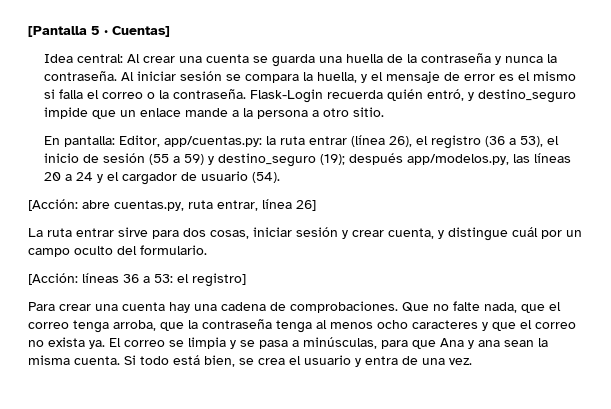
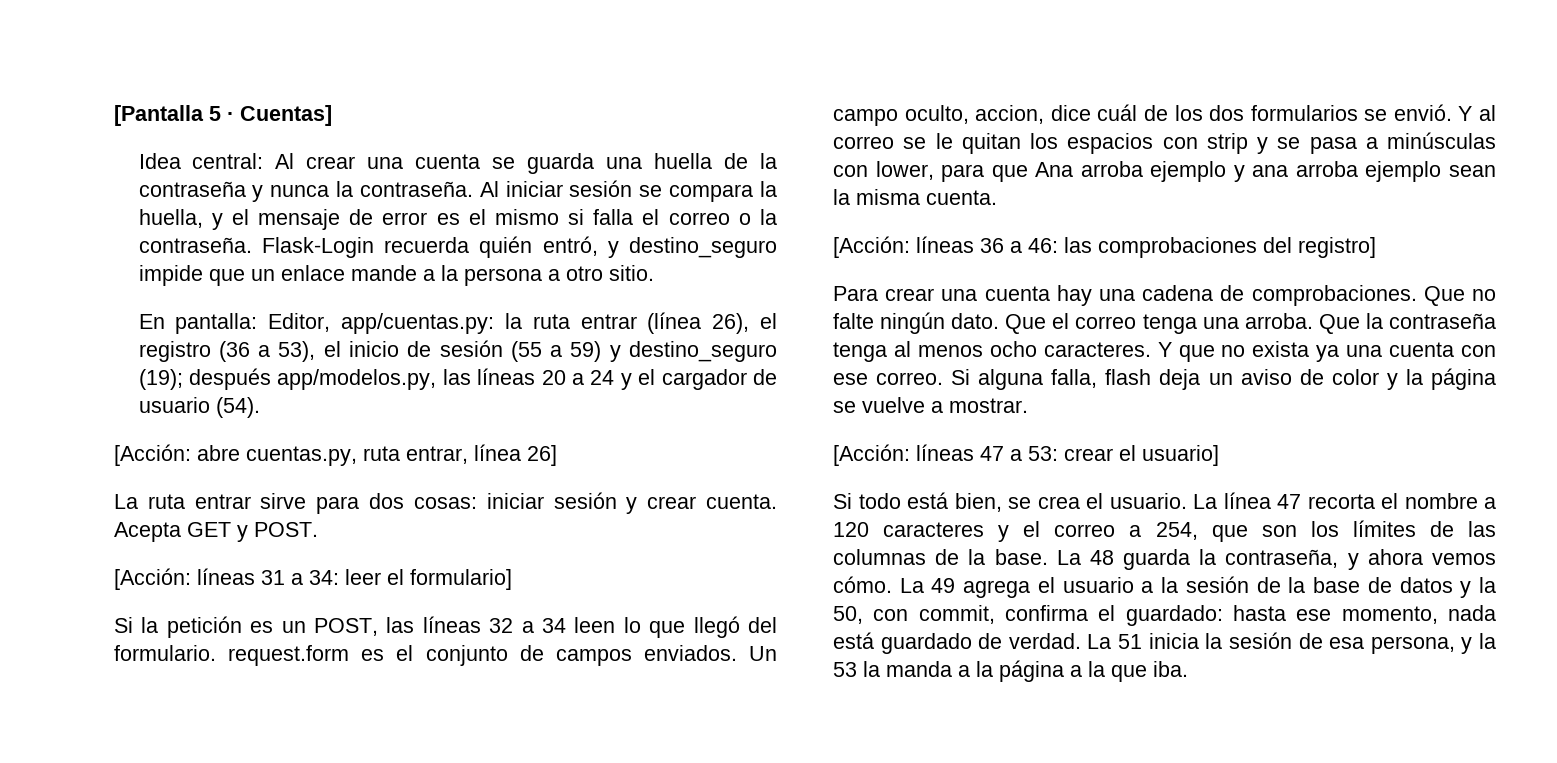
- La ruta entrar sirve para dos cosas, iniciar sesión y crear cuenta, y distingue cuál por un campo oculto del formulario.
+ La ruta entrar sirve para dos cosas: iniciar sesión y crear cuenta. Acepta GET y POST.
+ [Acción: líneas 31 a 34: leer el formulario]
+ Si la petición es un POST, las líneas 32 a 34 leen lo que llegó del formulario. request.form es el conjunto de campos enviados. Un campo oculto, accion, dice cuál de los dos formularios se envió. Y al correo se le quitan los espacios con strip y se pasa a minúsculas con lower, para que Ana arroba ejemplo y ana arroba ejemplo sean la misma cuenta.
- [Acción: líneas 36 a 53: el registro]
+ [Acción: líneas 36 a 46: las comprobaciones del registro]
- Que no falte nada, que el correo tenga arroba, que la contraseña tenga al menos ocho caracteres y que el correo no exista ya. El correo se limpia y se pasa a minúsculas, para que Ana y ana sean la misma cuenta. Si todo está bien, se crea el usuario y entra de una vez.
+ Que no falte ningún dato. Que el correo tenga una arroba. Que la contraseña tenga al menos ocho caracteres. Y que no exista ya una cuenta con ese correo. Si alguna falla, flash deja un aviso de color y la página se vuelve a mostrar.
+ [Acción: líneas 47 a 53: crear el usuario]
+ Si todo está bien, se crea el usuario. La línea 47 recorta el nombre a 120 caracteres y el correo a 254, que son los límites de las columnas de la base. La 48 guarda la contraseña, y ahora vemos cómo. La 49 agrega el usuario a la sesión de la base de datos y la 50, con commit, confirma el guardado: hasta ese momento, nada está guardado de verdad. La 51 inicia la sesión de esa persona, y la 53 la manda a la página a la que iba.

